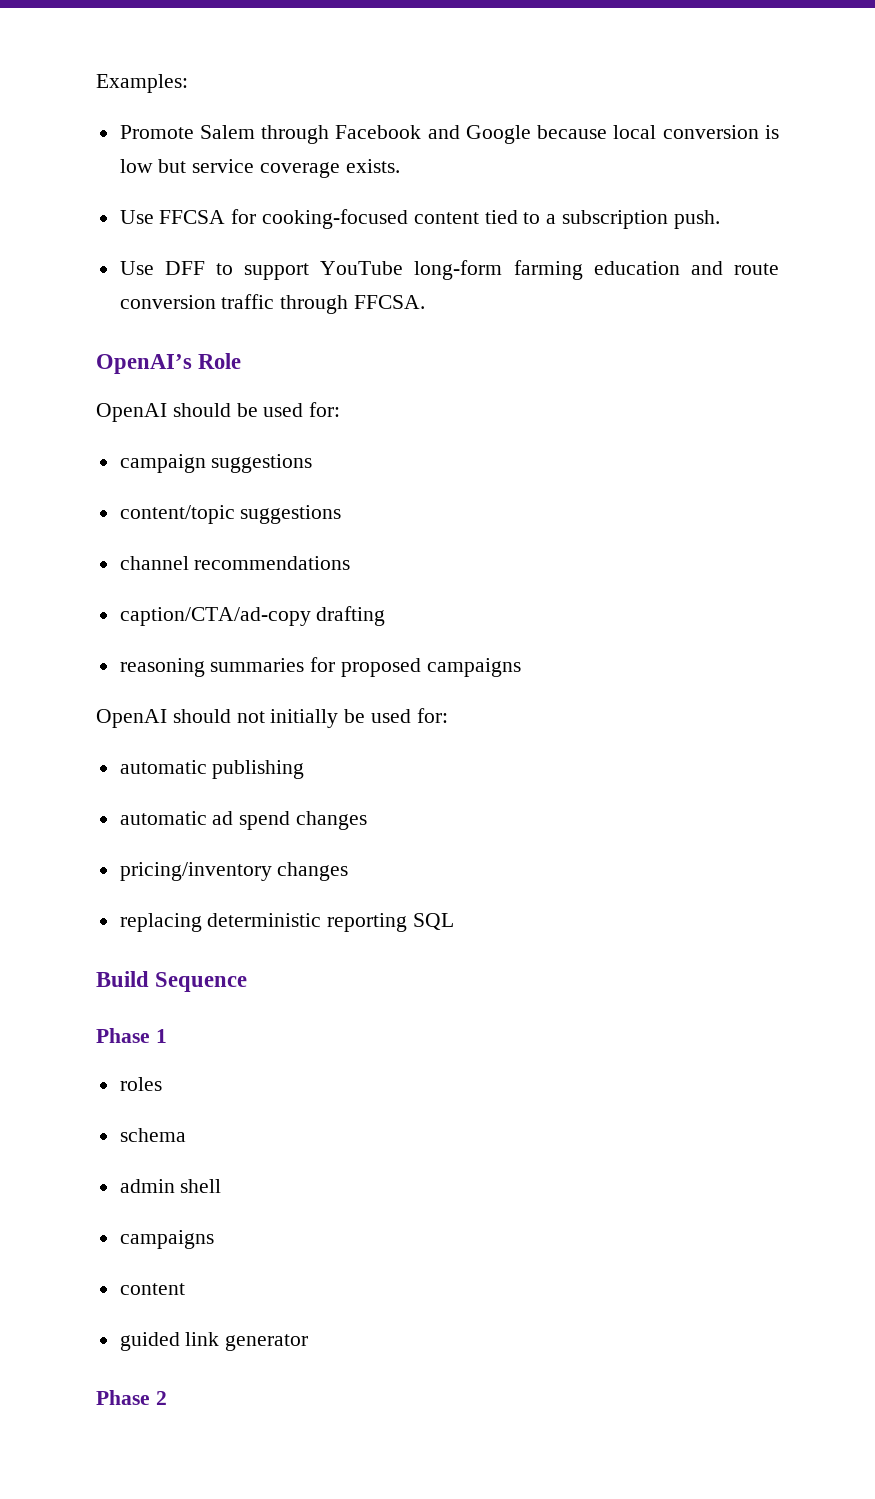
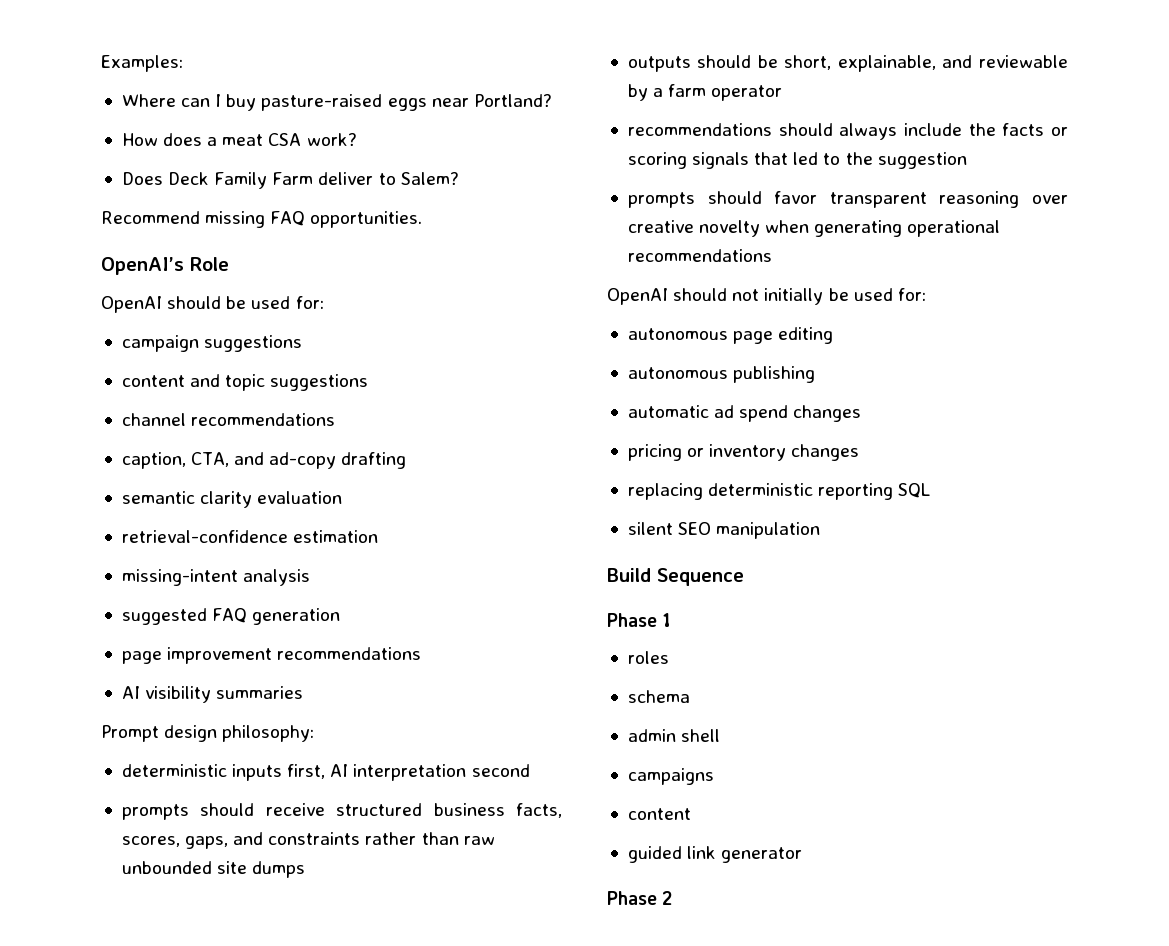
- Promote Salem through Facebook and Google because local conversion is low but service coverage exists.
- Use FFCSA for cooking-focused content tied to a subscription push.
- Use DFF to support YouTube long-form farming education and route conversion traffic through FFCSA.
+ Where can I buy pasture-raised eggs near Portland?
+ How does a meat CSA work?
+ Does Deck Family Farm deliver to Salem?
+ Recommend missing FAQ opportunities.
- content/topic suggestions
+ content and topic suggestions
- caption/CTA/ad-copy drafting
- reasoning summaries for proposed campaigns
+ caption, CTA, and ad-copy drafting
+ semantic clarity evaluation
+ retrieval-confidence estimation
+ missing-intent analysis
+ suggested FAQ generation
+ page improvement recommendations
+ AI visibility summaries
+ Prompt design philosophy:
+ deterministic inputs first, AI interpretation second
+ prompts should receive structured business facts, scores, gaps, and constraints rather than raw unbounded site dumps
+ outputs should be short, explainable, and reviewable by a farm operator
+ recommendations should always include the facts or scoring signals that led to the suggestion
+ prompts should favor transparent reasoning over creative novelty when generating operational recommendations
- automatic publishing
+ autonomous page editing
+ autonomous publishing
- pricing/inventory changes
+ pricing or inventory changes
+ silent SEO manipulation

